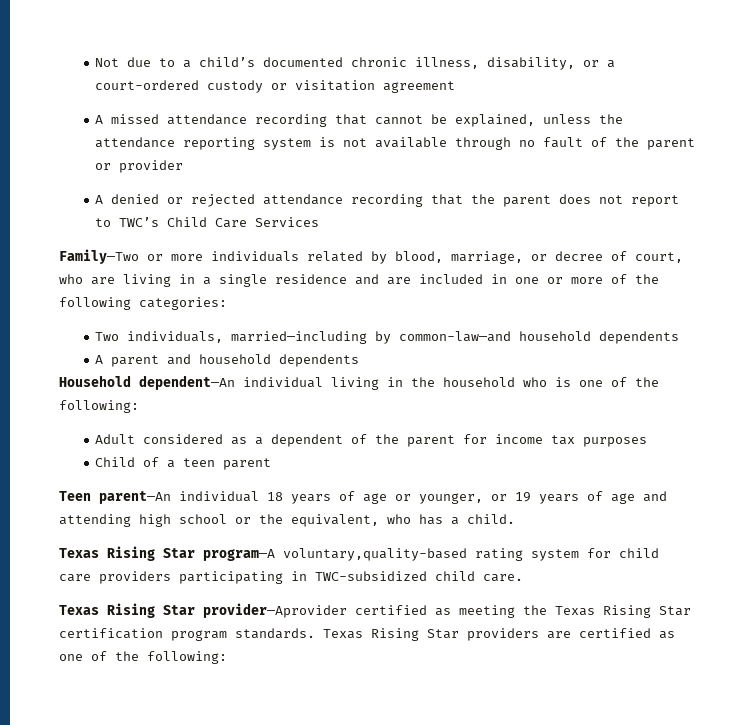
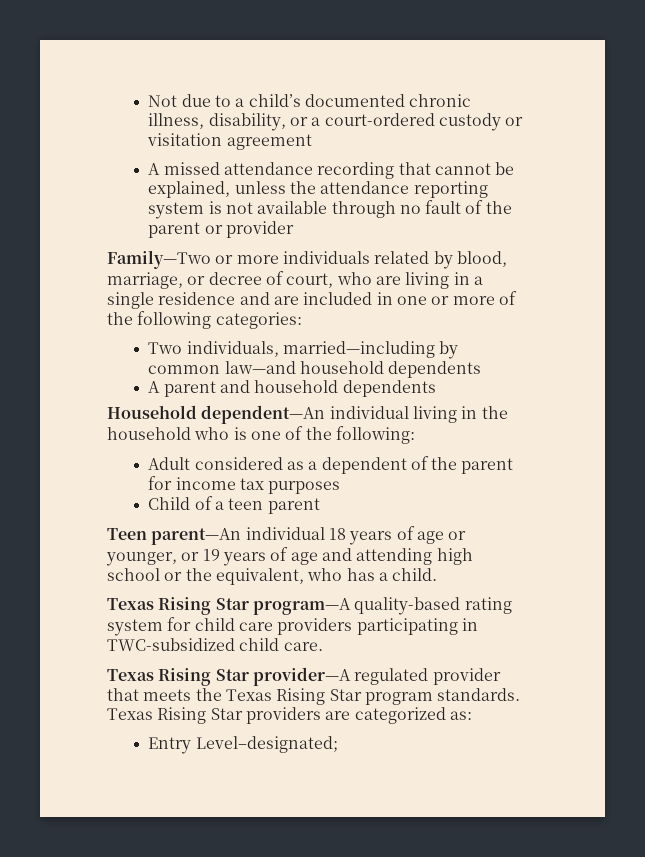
- A denied or rejected attendance recording that the parent does not report to TWC’s Child Care Services
- Two individuals, married—including by common-law—and household dependents
+ Two individuals, married—including by common law—and household dependents
- Texas Rising Star program—A voluntary,quality-based rating system for child care providers participating in TWC-subsidized child care.
+ Texas Rising Star program—A quality-based rating system for child care providers participating in TWC-subsidized child care.
- Texas Rising Star provider—Aprovider certified as meeting the Texas Rising Star certification program standards.
+ Texas Rising Star provider—A regulated provider that meets the Texas Rising Star program standards.
- Texas Rising Star providers are certified as one of the following:
+ Texas Rising Star providers are categorized as:
+ Entry Level–designated;

